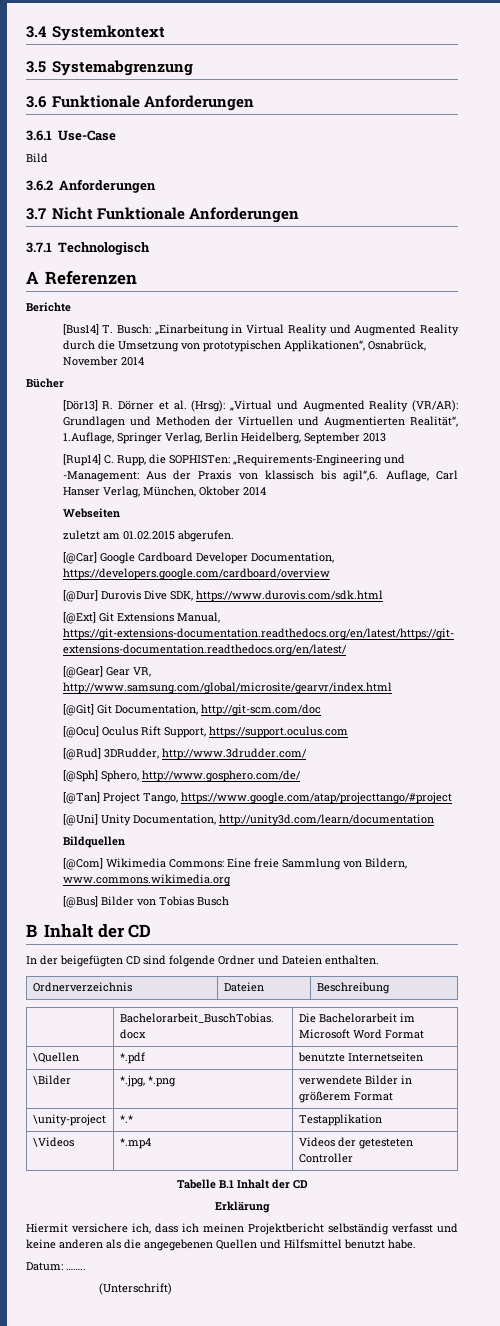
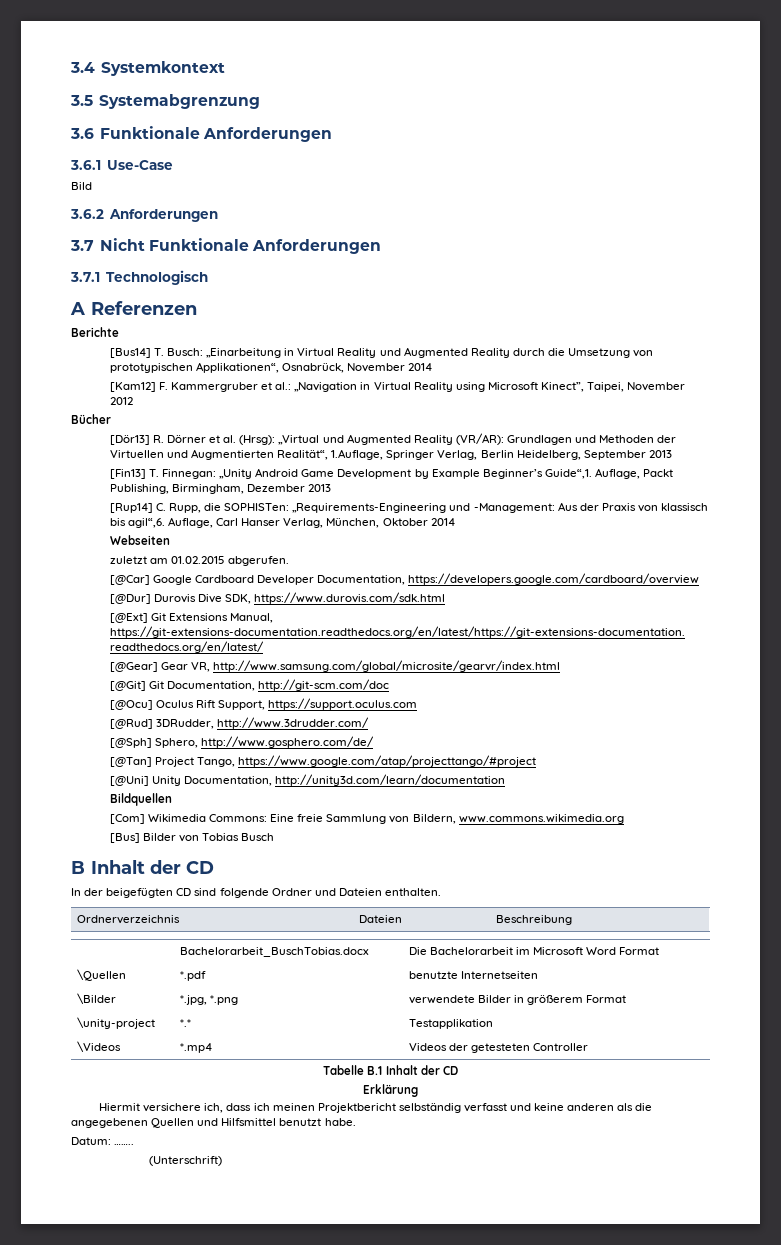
+ [Kam12] F. Kammergruber et al.: „Navigation in Virtual Reality using Microsoft Kinect”, Taipei, November 2012
+ [Fin13] T. Finnegan: „Unity Android Game Development by Example Beginner’s Guide“,1. Auflage, Packt Publishing, Birmingham, Dezember 2013
- [@Com] Wikimedia Commons: Eine freie Sammlung von Bildern, www.commons.wikimedia.org
+ [Com] Wikimedia Commons: Eine freie Sammlung von Bildern, www.commons.wikimedia.org
- [@Bus] Bilder von Tobias Busch
+ [Bus] Bilder von Tobias Busch

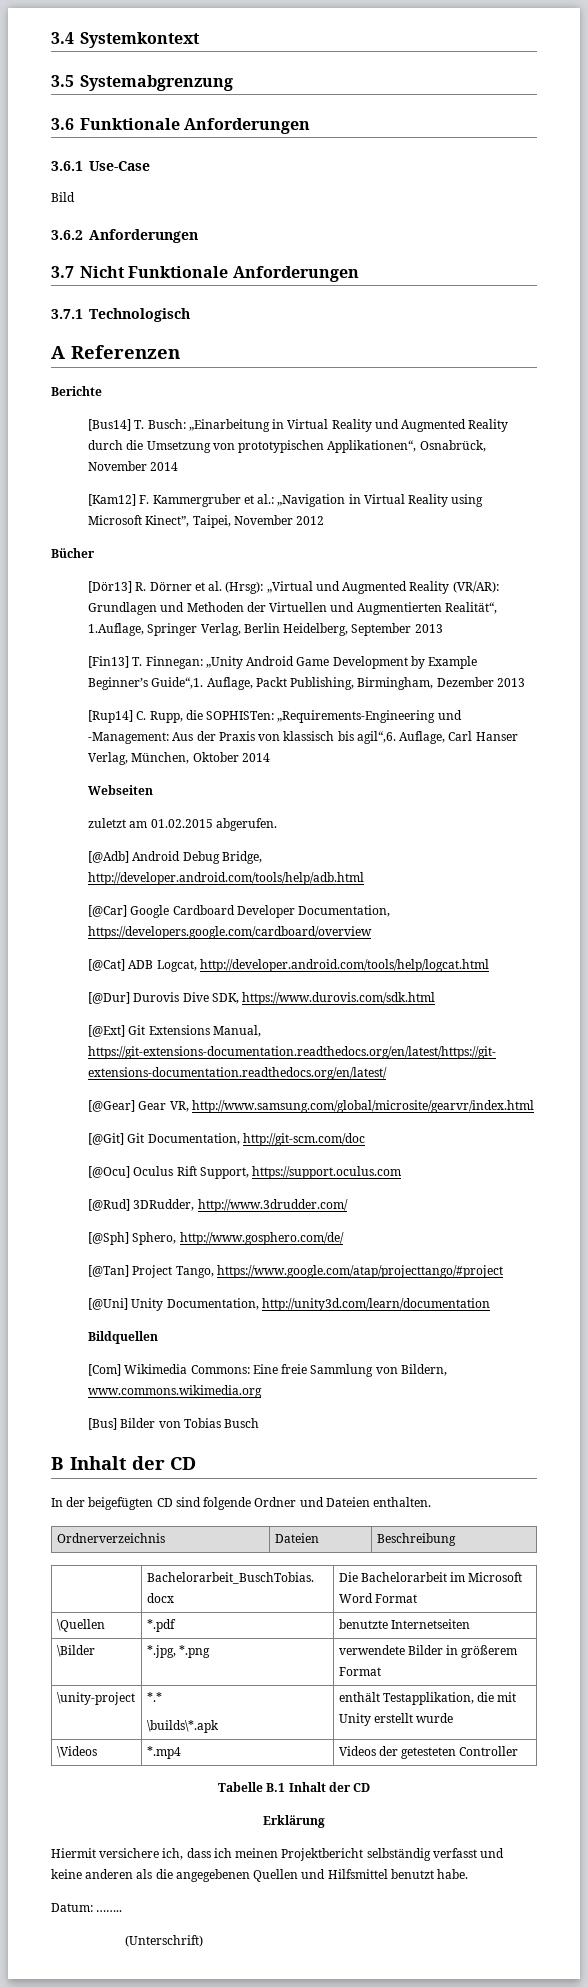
+ [@Adb] Android Debug Bridge, http://developer.android.com/tools/help/adb.html
+ [@Cat] ADB Logcat, http://developer.android.com/tools/help/logcat.html
- \unity-project | *.* | Testapplikation
+ \unity-project | *.*
+ \builds\*.apk | enthält Testapplikation, die mit Unity erstellt wurde

